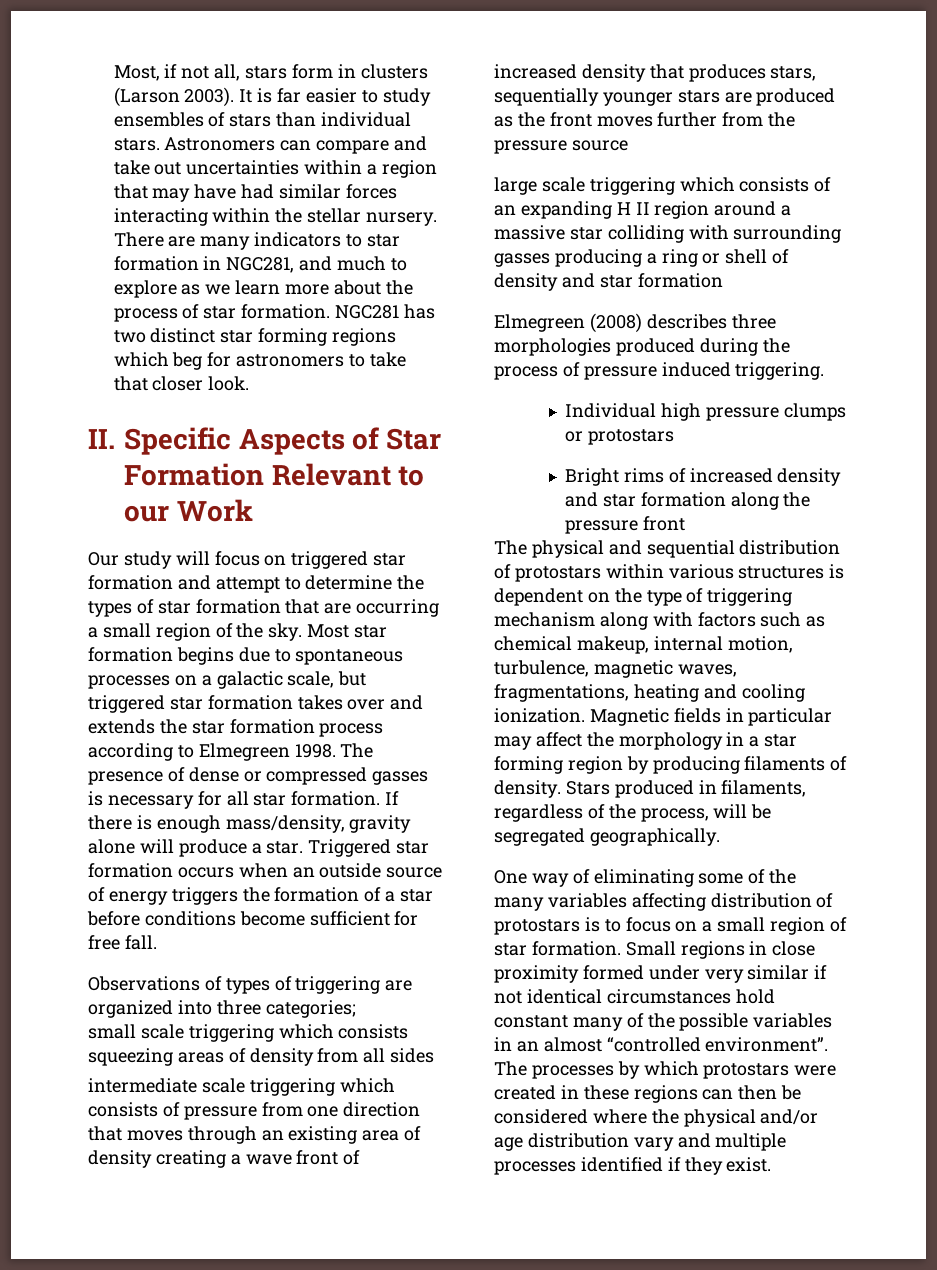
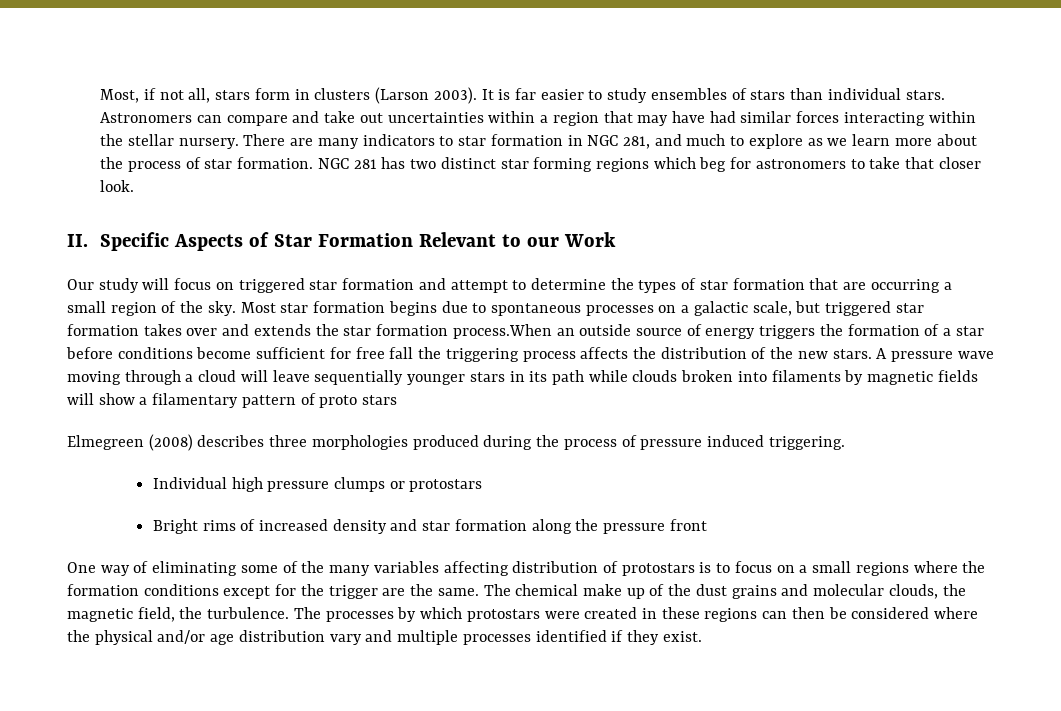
- There are many indicators to star formation in NGC281, and much to explore as we learn more about the process of star formation.
+ There are many indicators to star formation in NGC 281, and much to explore as we learn more about the process of star formation.
- NGC281 has two distinct star forming regions which beg for astronomers to take that closer look.
+ NGC 281 has two distinct star forming regions which beg for astronomers to take that closer look.
- Most star formation begins due to spontaneous processes on a galactic scale, but triggered star formation takes over and extends the star formation process according to Elmegreen 1998. The presence of dense or compressed gasses is necessary for all star formation. If there is enough mass/density, gravity alone will produce a star. Triggered star formation occurs when an outside source of energy triggers the formation of a star before conditions become sufficient for free fall.
- Observations of types of triggering are organized into three categories;
- small scale triggering which consists squeezing areas of density from all sides
- intermediate scale triggering which consists of pressure from one direction that moves through an existing area of density creating a wave front of increased density that produces stars, sequentially younger stars are produced as the front moves further from the pressure source
- large scale triggering which consists of an expanding H II region around a massive star colliding with surrounding gasses producing a ring or shell of density and star formation
+ Most star formation begins due to spontaneous processes on a galactic scale, but triggered star formation takes over and extends the star formation process.When an outside source of energy triggers the formation of a star before conditions become sufficient for free fall the triggering process affects the distribution of the new stars. A pressure wave moving through a cloud will leave sequentially younger stars in its path while clouds broken into filaments by magnetic fields will show a filamentary pattern of proto stars
- The physical and sequential distribution of protostars within various structures is dependent on the type of triggering mechanism along with factors such as chemical makeup, internal motion, turbulence, magnetic waves, fragmentations, heating and cooling ionization. Magnetic fields in particular may affect the morphology in a star forming region by producing filaments of density. Stars produced in filaments, regardless of the process, will be segregated geographically.
- One way of eliminating some of the many variables affecting distribution of protostars is to focus on a small region of star formation. Small regions in close proximity formed under very similar if not identical circumstances hold constant many of the possible variables in an almost “controlled environment”.
+ One way of eliminating some of the many variables affecting distribution of protostars is to focus on a small regions where the formation conditions except for the trigger are the same. The chemical make up of the dust grains and molecular clouds, the magnetic field, the turbulence.

